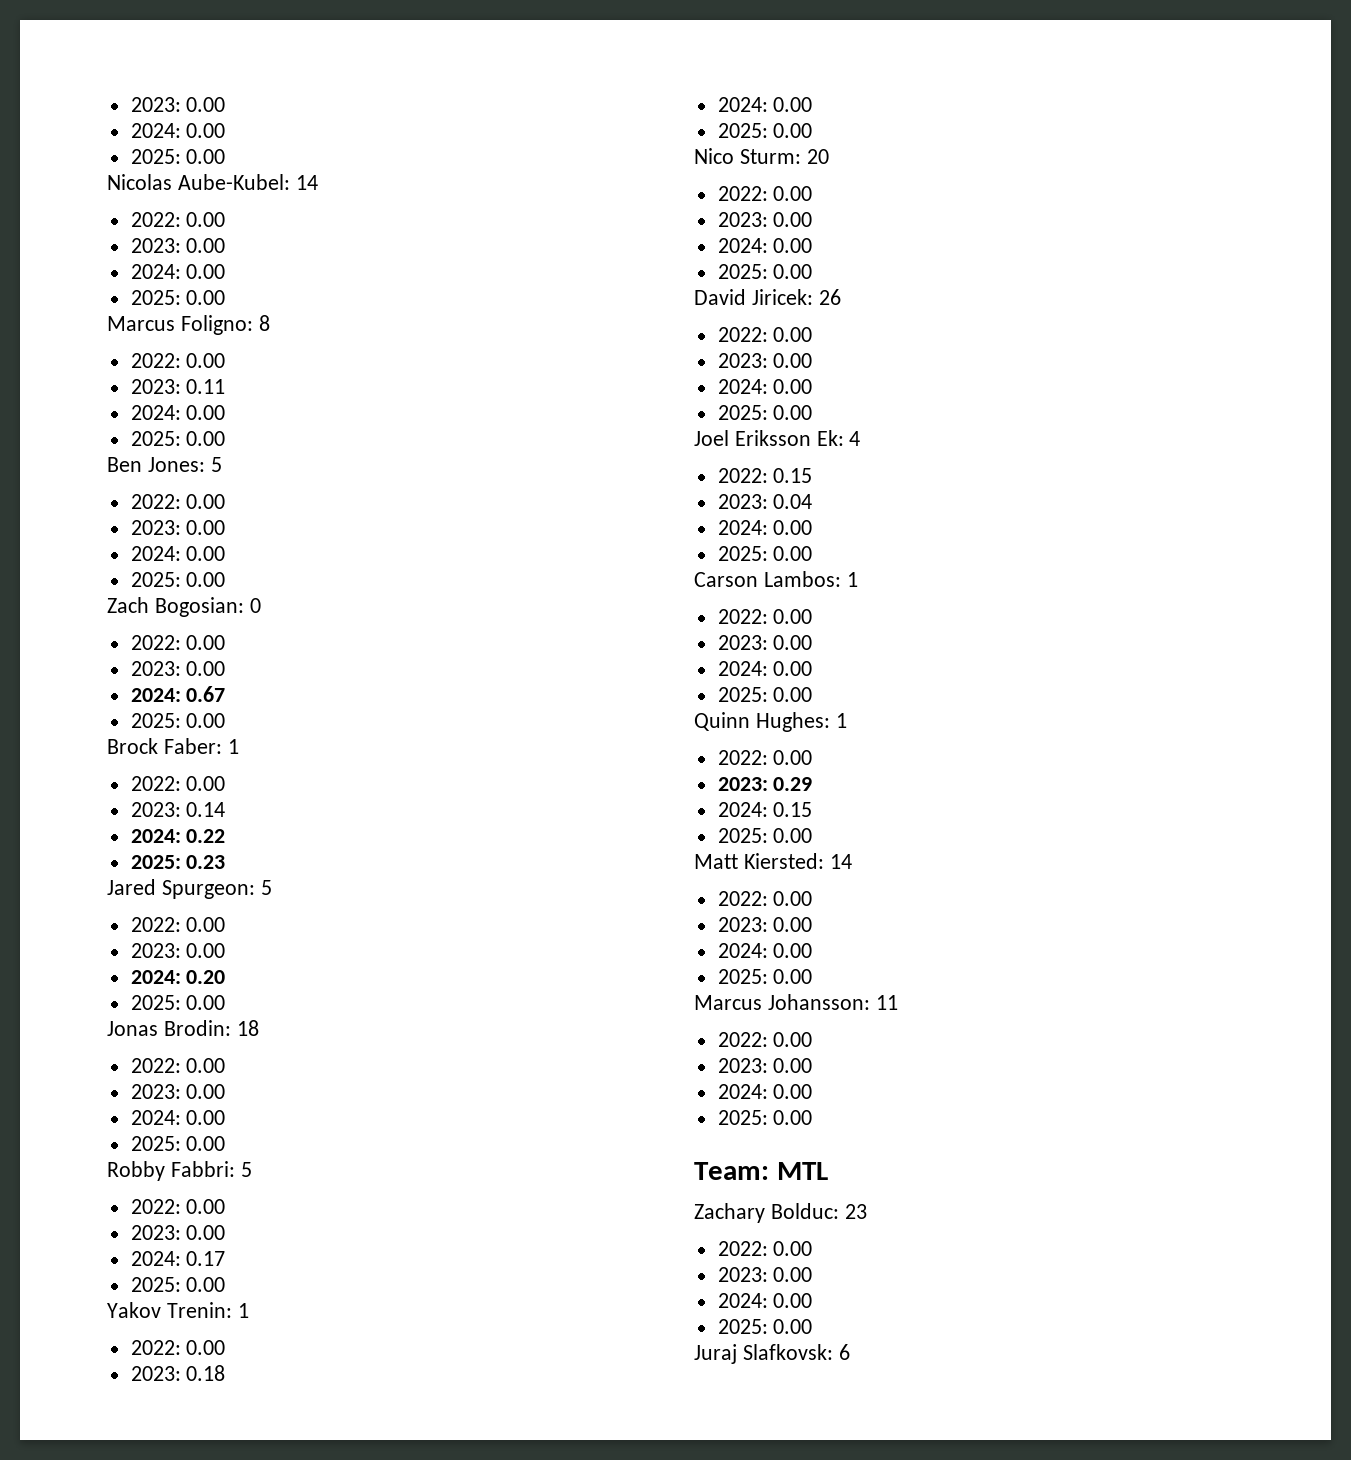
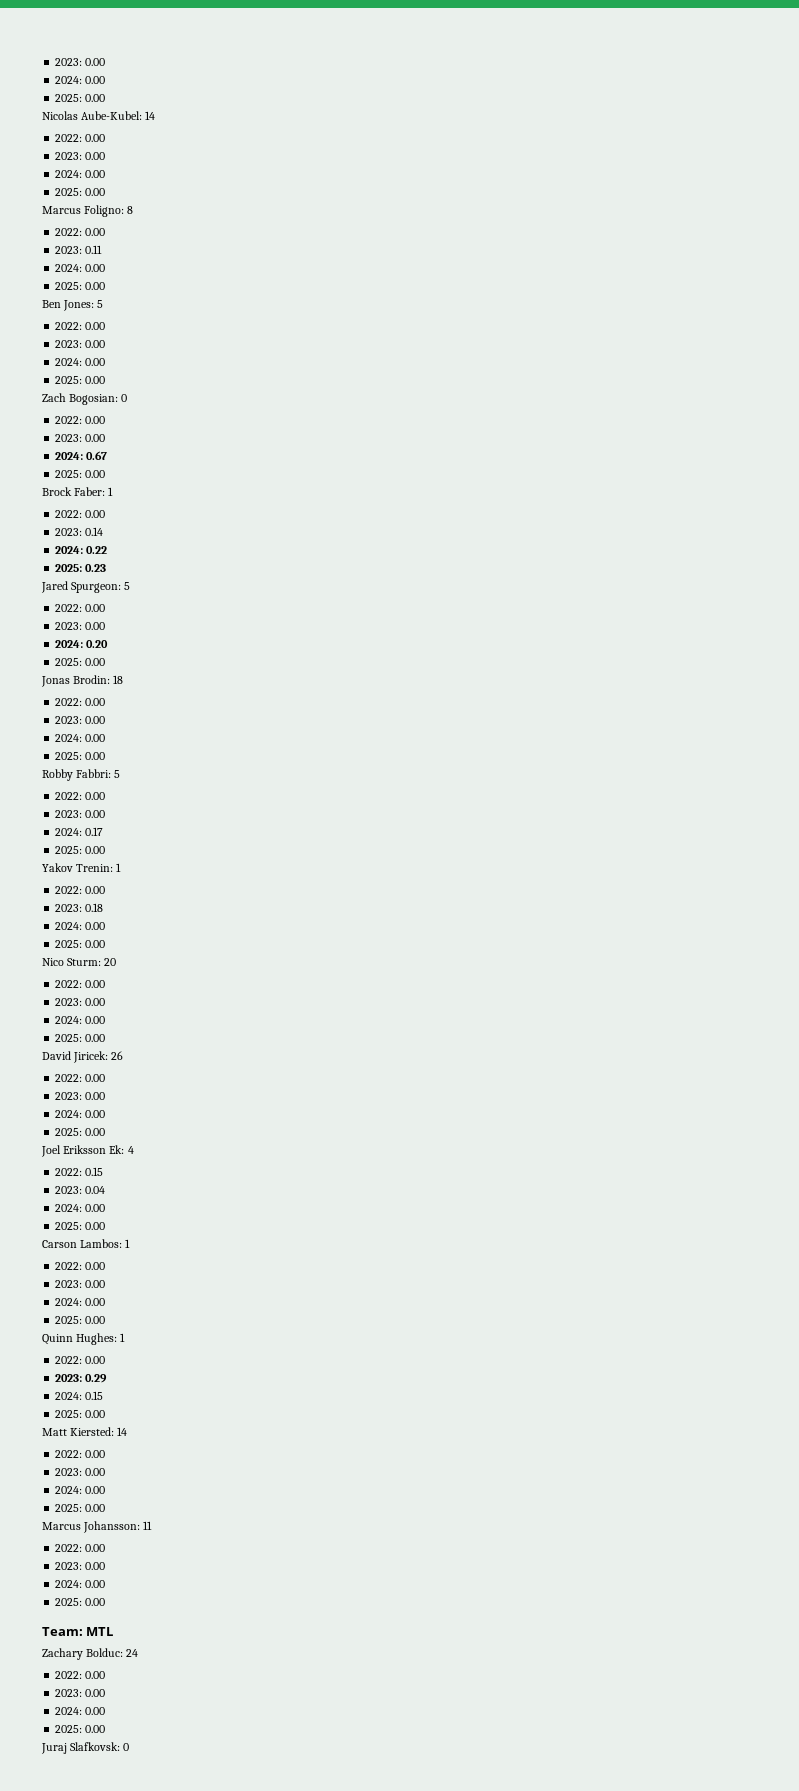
- Zachary Bolduc: 23
+ Zachary Bolduc: 24
- Juraj Slafkovsk: 6
+ Juraj Slafkovsk: 0

